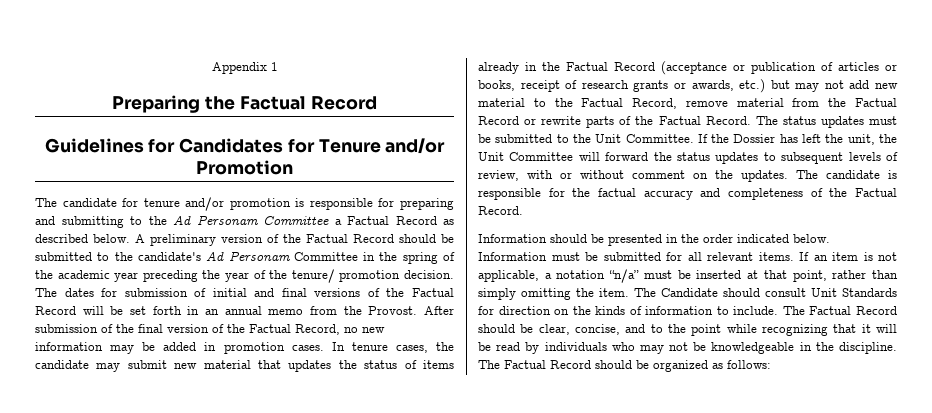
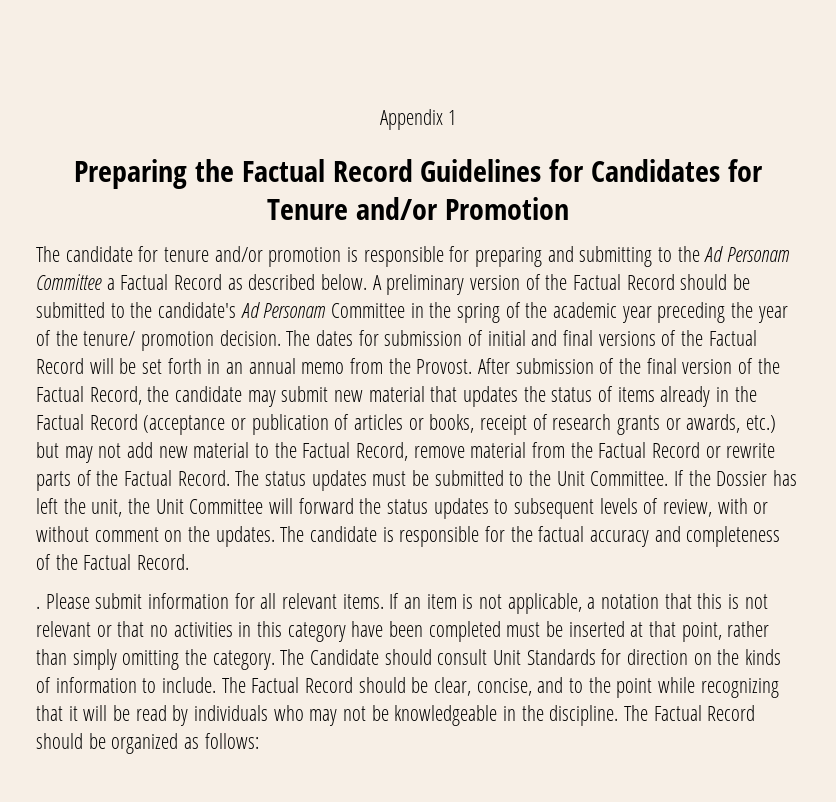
- Preparing the Factual Record
- Guidelines for Candidates for Tenure and/or Promotion
+ Preparing the Factual Record Guidelines for Candidates for Tenure and/or Promotion
- After submission of the final version of the Factual Record, no new information may be added in promotion cases. In tenure cases, the candidate may submit new material that updates the status of items already in the Factual Record (acceptance or publication of articles or books, receipt of research grants or awards, etc.) but may not add new material to the Factual Record, remove material from the Factual Record or rewrite parts of the Factual Record.
+ After submission of the final version of the Factual Record, the candidate may submit new material that updates the status of items already in the Factual Record (acceptance or publication of articles or books, receipt of research grants or awards, etc.) but may not add new material to the Factual Record, remove material from the Factual Record or rewrite parts of the Factual Record.
- Information should be presented in the order indicated below. Information must be submitted for all relevant items.
+ . Please submit information for all relevant items.
- If an item is not applicable, a notation “n/a” must be inserted at that point, rather than simply omitting the item.
+ If an item is not applicable, a notation that this is not relevant or that no activities in this category have been completed must be inserted at that point, rather than simply omitting the category.

